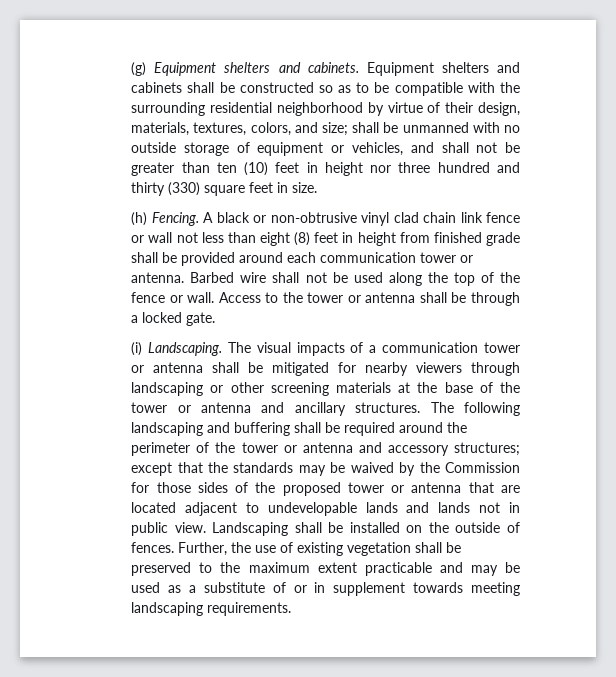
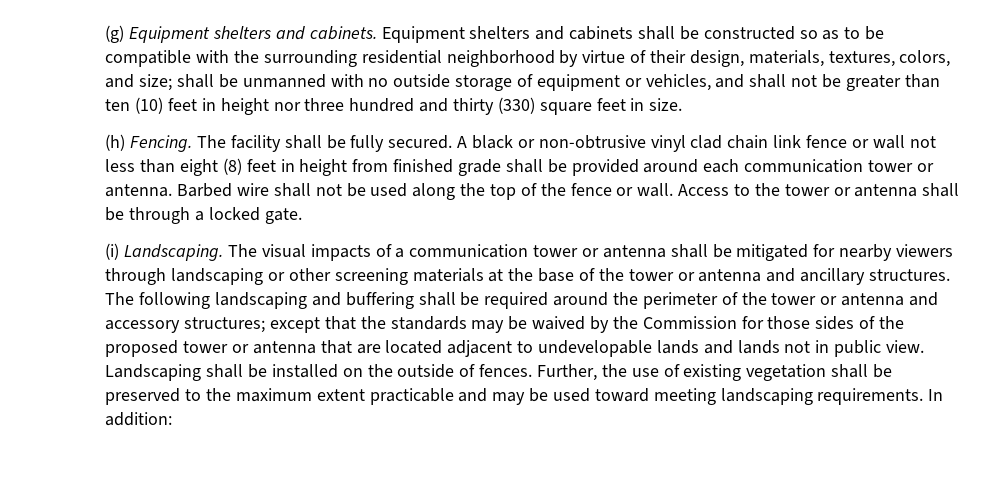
+ The facility shall be fully secured.
- Further, the use of existing vegetation shall be preserved to the maximum extent practicable and may be used as a substitute of or in supplement towards meeting landscaping requirements.
+ Further, the use of existing vegetation shall be preserved to the maximum extent practicable and may be used toward meeting landscaping requirements.
+ In addition:

